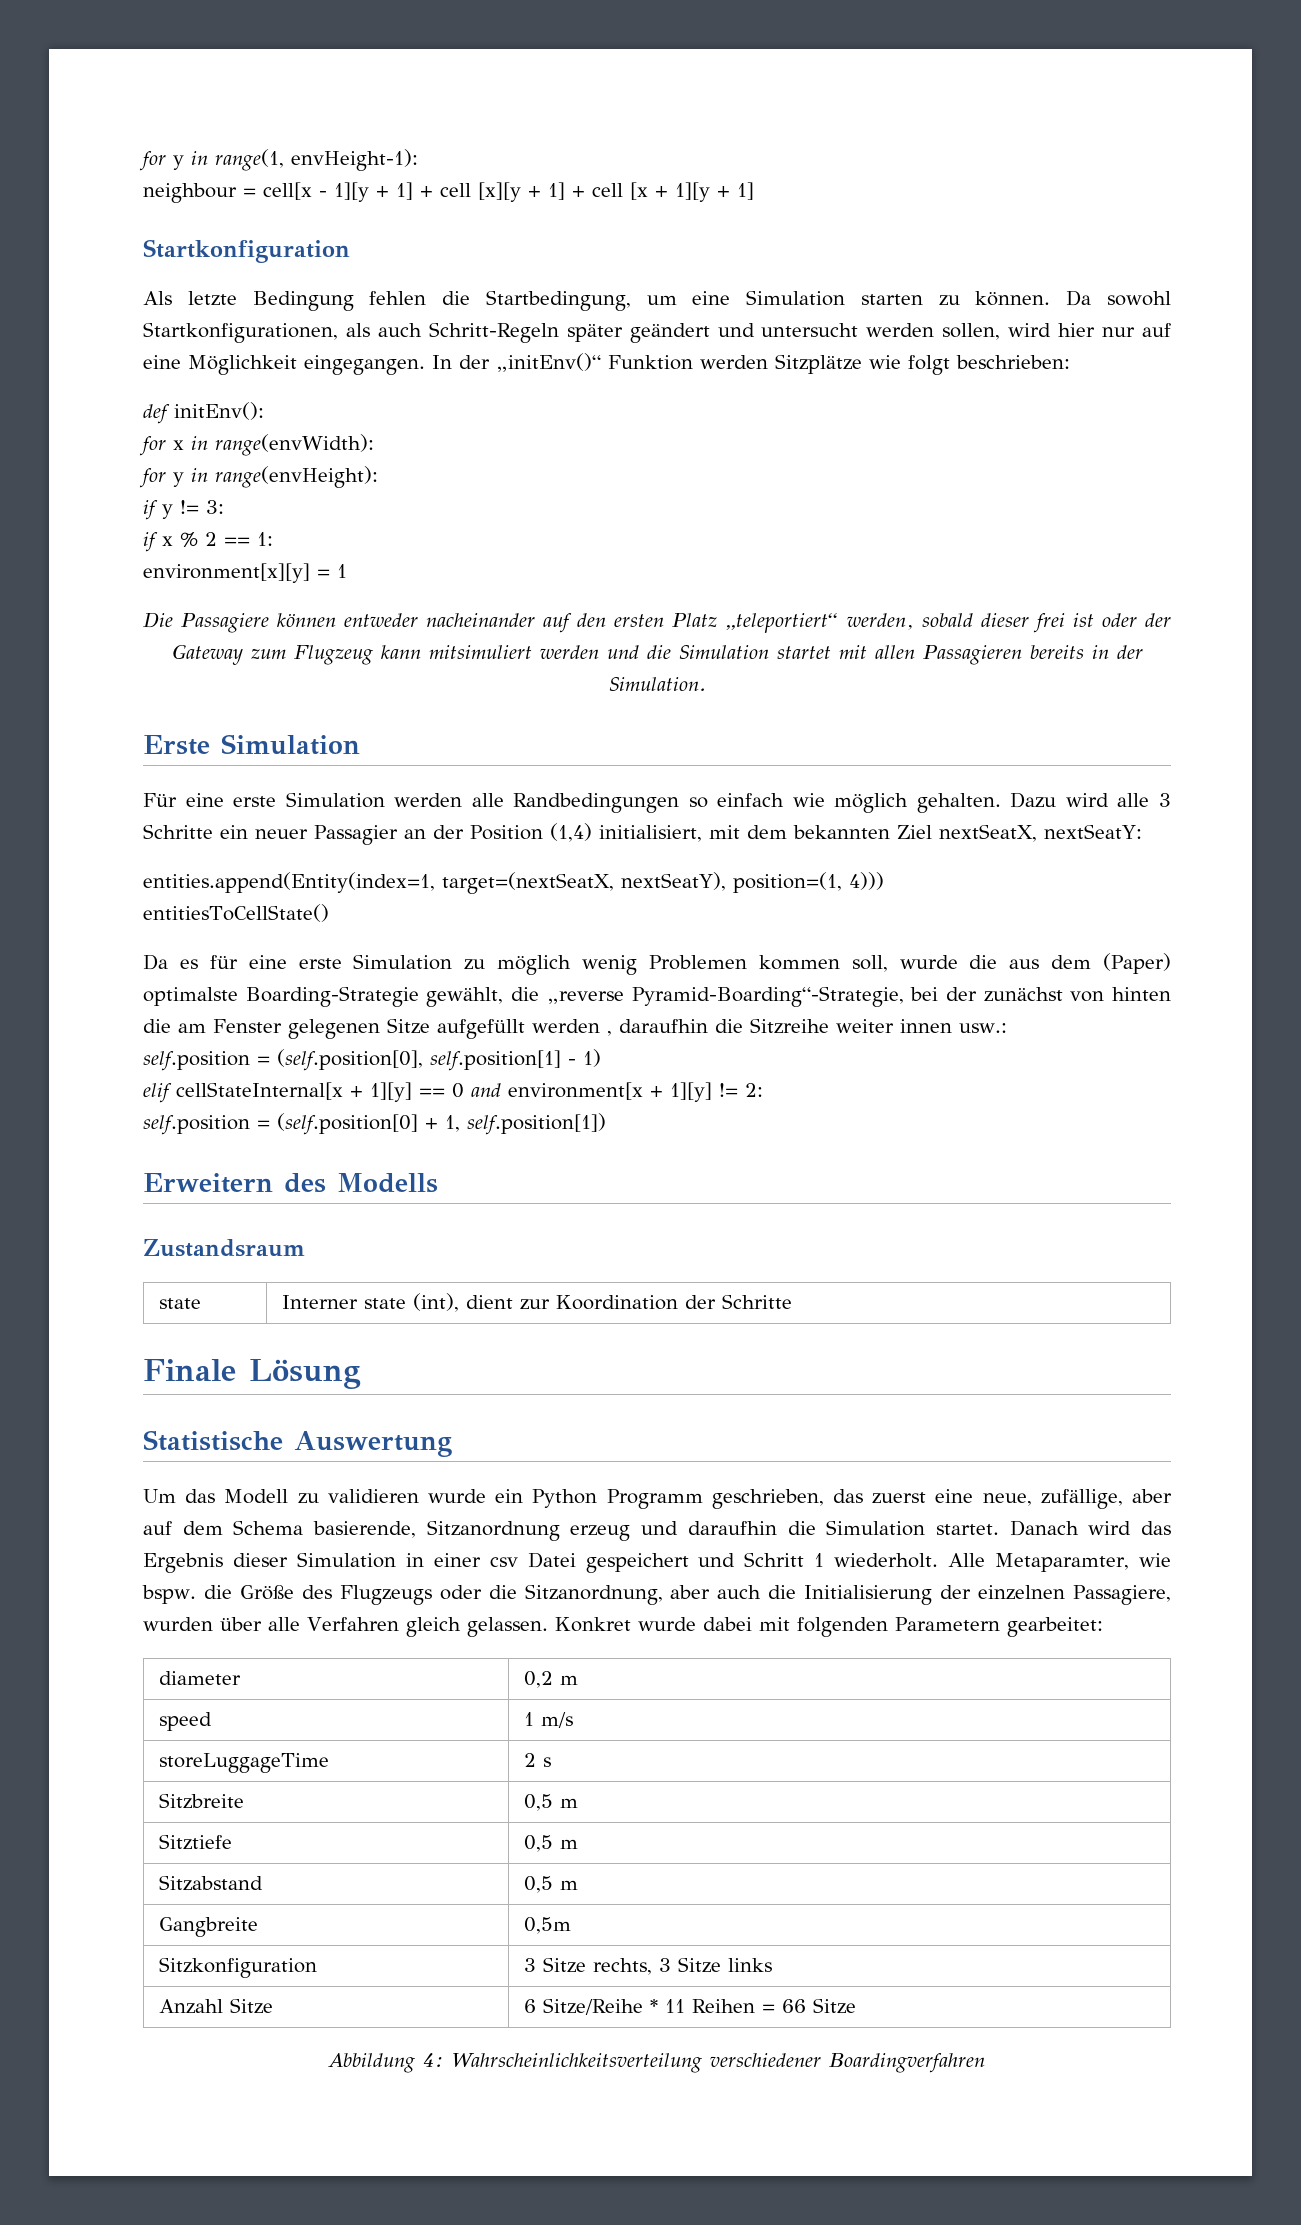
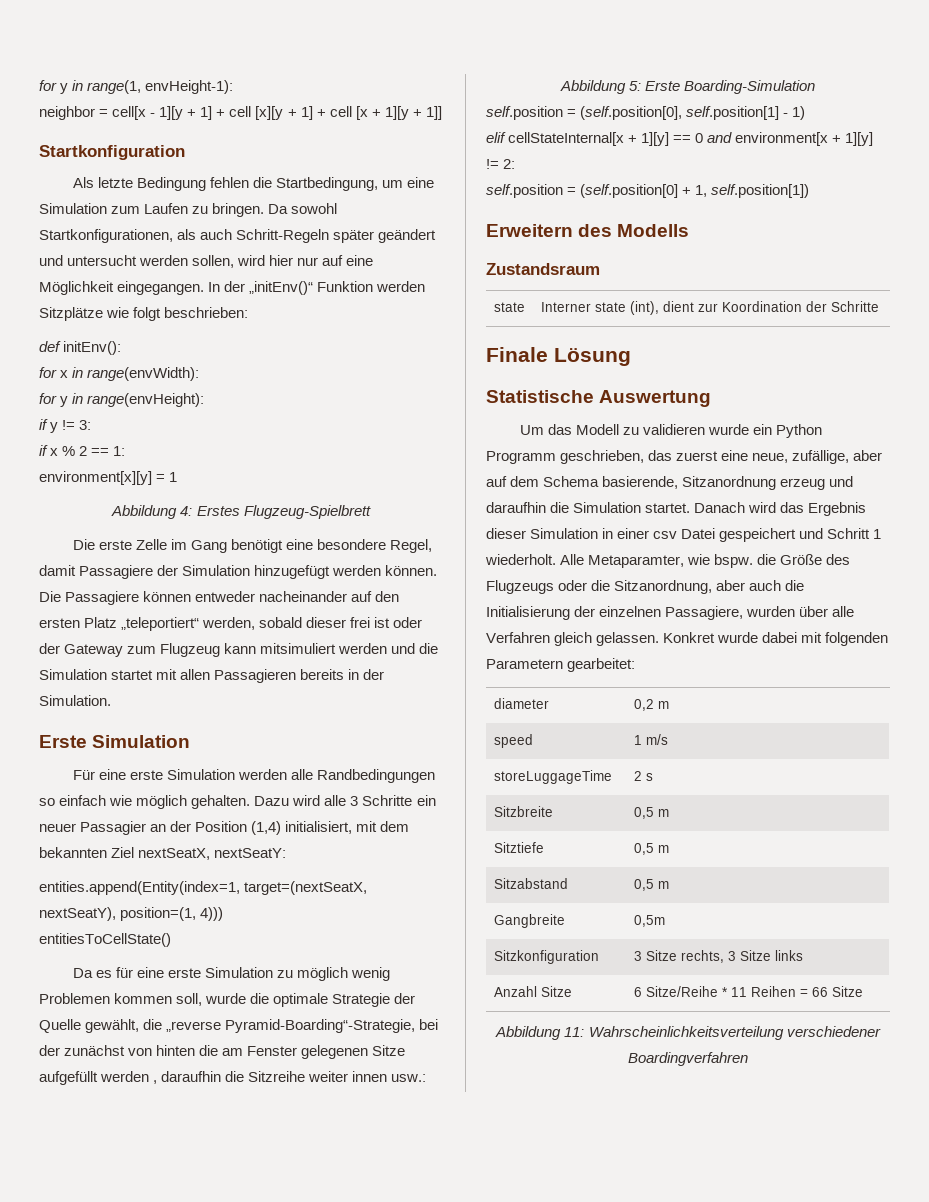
- neighbour = cell[x - 1][y + 1] + cell [x][y + 1] + cell [x + 1][y + 1]
+ neighbor = cell[x - 1][y + 1] + cell [x][y + 1] + cell [x + 1][y + 1]]
- Als letzte Bedingung fehlen die Startbedingung, um eine Simulation starten zu können.
+ Als letzte Bedingung fehlen die Startbedingung, um eine Simulation zum Laufen zu bringen.
+ Abbildung 4: Erstes Flugzeug-Spielbrett
+ Die erste Zelle im Gang benötigt eine besondere Regel, damit Passagiere der Simulation hinzugefügt werden können.
- Da es für eine erste Simulation zu möglich wenig Problemen kommen soll, wurde die aus dem (Paper) optimalste Boarding-Strategie gewählt, die „reverse Pyramid-Boarding“-Strategie, bei der zunächst von hinten die am Fenster gelegenen Sitze aufgefüllt werden , daraufhin die Sitzreihe weiter innen usw.:
+ Da es für eine erste Simulation zu möglich wenig Problemen kommen soll, wurde die optimale Strategie der Quelle gewählt, die „reverse Pyramid-Boarding“-Strategie, bei der zunächst von hinten die am Fenster gelegenen Sitze aufgefüllt werden , daraufhin die Sitzreihe weiter innen usw.:
+ Abbildung 5: Erste Boarding-Simulation
- Abbildung 4: Wahrscheinlichkeitsverteilung verschiedener Boardingverfahren
+ Abbildung 11: Wahrscheinlichkeitsverteilung verschiedener Boardingverfahren

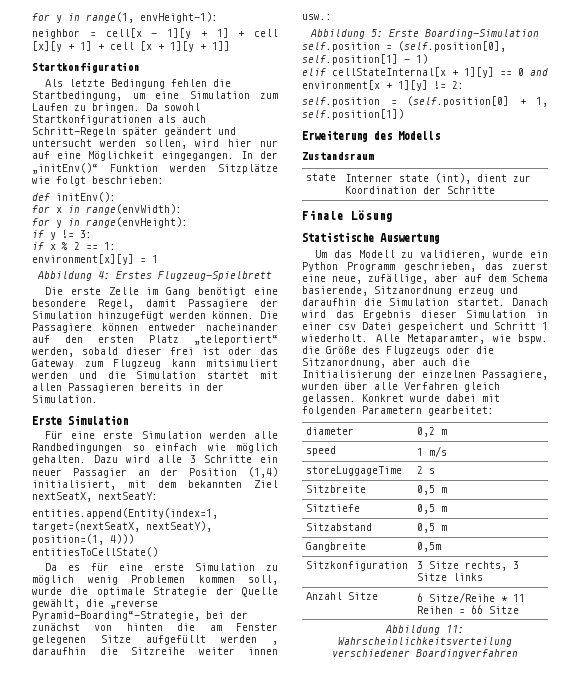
- Da sowohl Startkonfigurationen, als auch Schritt-Regeln später geändert und untersucht werden sollen, wird hier nur auf eine Möglichkeit eingegangen.
+ Da sowohl Startkonfigurationen als auch Schritt-Regeln später geändert und untersucht werden sollen, wird hier nur auf eine Möglichkeit eingegangen.
- Die Passagiere können entweder nacheinander auf den ersten Platz „teleportiert“ werden, sobald dieser frei ist oder der Gateway zum Flugzeug kann mitsimuliert werden und die Simulation startet mit allen Passagieren bereits in der Simulation.
+ Die Passagiere können entweder nacheinander auf den ersten Platz „teleportiert“ werden, sobald dieser frei ist oder das Gateway zum Flugzeug kann mitsimuliert werden und die Simulation startet mit allen Passagieren bereits in der Simulation.
- Erweitern des Modells
+ Erweiterung des Modells
- Um das Modell zu validieren wurde ein Python Programm geschrieben, das zuerst eine neue, zufällige, aber auf dem Schema basierende, Sitzanordnung erzeug und daraufhin die Simulation startet.
+ Um das Modell zu validieren, wurde ein Python Programm geschrieben, das zuerst eine neue, zufällige, aber auf dem Schema basierende, Sitzanordnung erzeug und daraufhin die Simulation startet.

